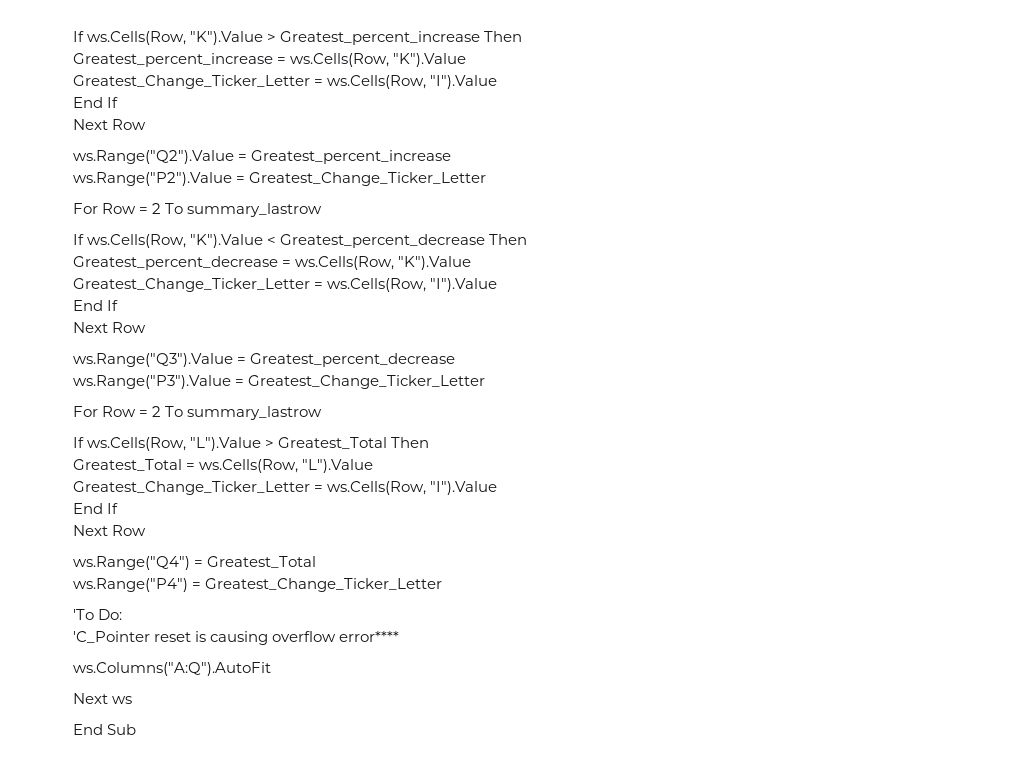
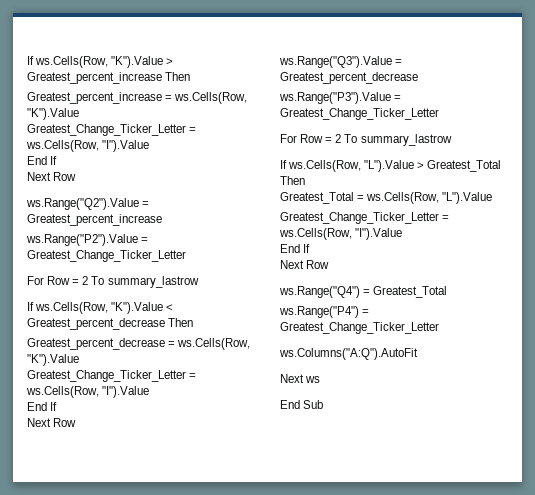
- 'To Do:
- 'C_Pointer reset is causing overflow error****

